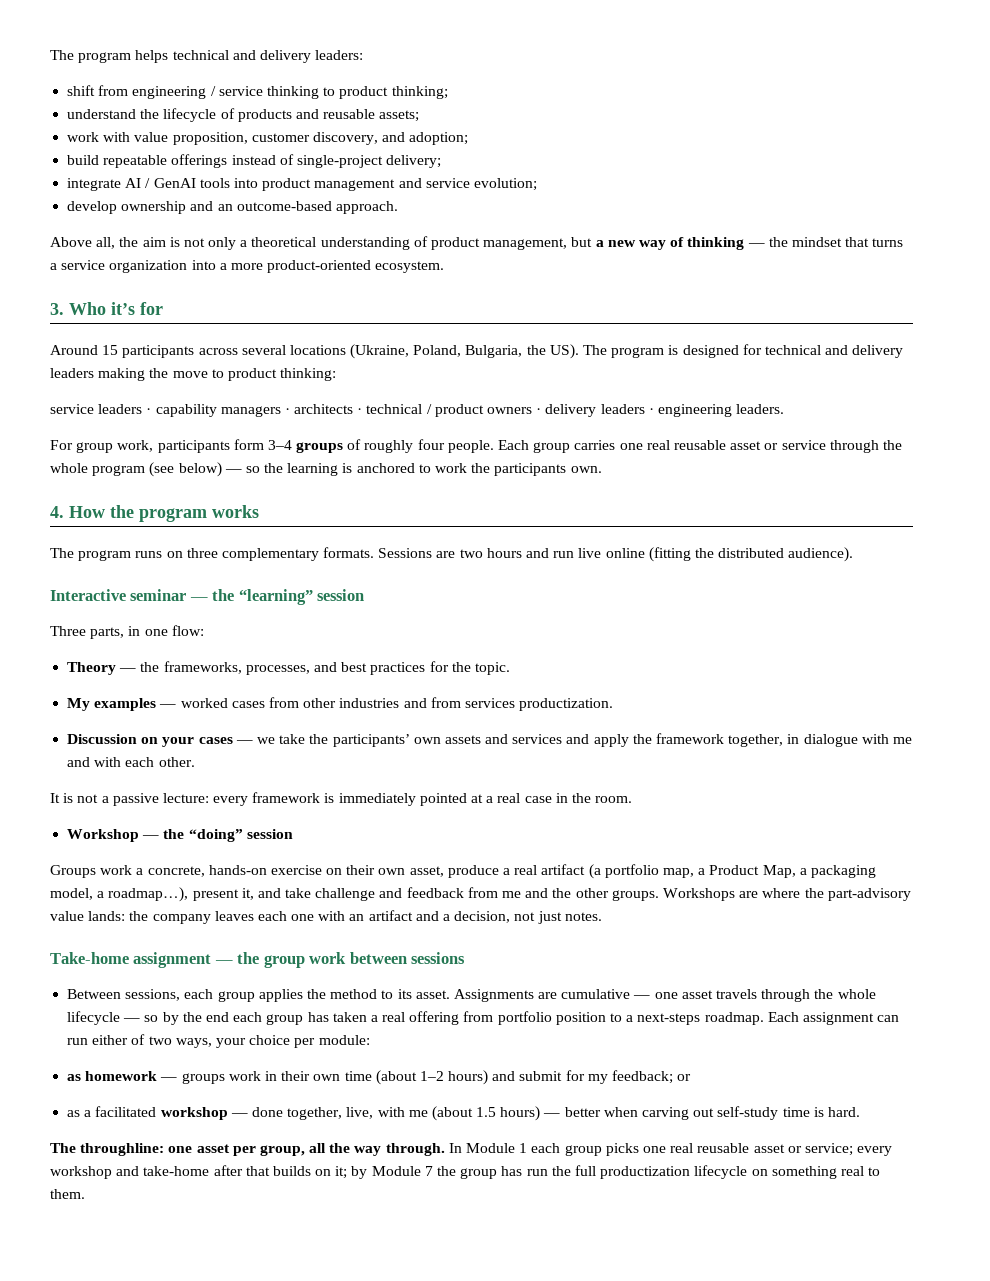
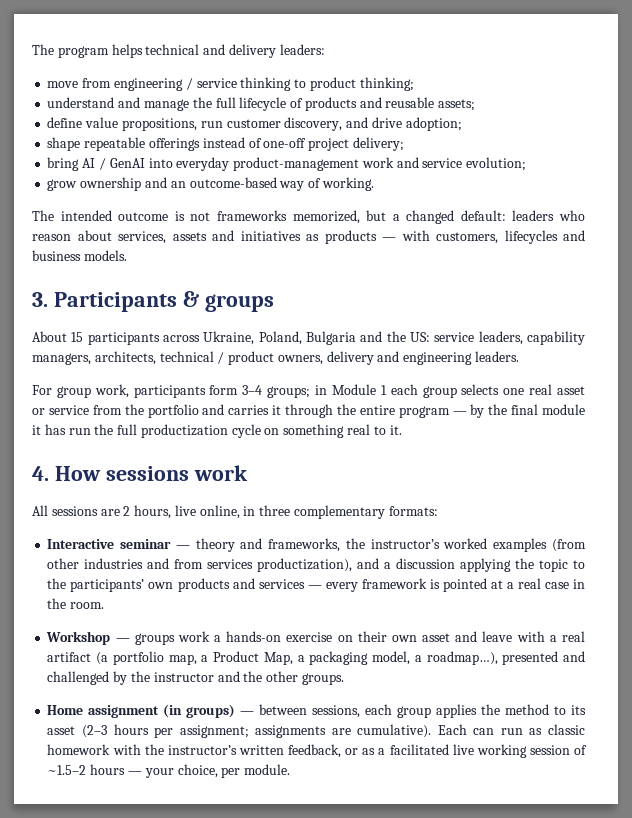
- shift from engineering / service thinking to product thinking;
+ move from engineering / service thinking to product thinking;
- understand the lifecycle of products and reusable assets;
+ understand and manage the full lifecycle of products and reusable assets;
- work with value proposition, customer discovery, and adoption;
+ define value propositions, run customer discovery, and drive adoption;
- build repeatable offerings instead of single-project delivery;
+ shape repeatable offerings instead of one-off project delivery;
- integrate AI / GenAI tools into product management and service evolution;
+ bring AI / GenAI into everyday product-management work and service evolution;
- develop ownership and an outcome-based approach.
- Above all, the aim is not only a theoretical understanding of product management, but a new way of thinking — the mindset that turns a service organization into a more product-oriented ecosystem.
- 3. Who it’s for
- Around 15 participants across several locations (Ukraine, Poland, Bulgaria, the US). The program is designed for technical and delivery leaders making the move to product thinking:
- service leaders · capability managers · architects · technical / product owners · delivery leaders · engineering leaders.
+ grow ownership and an outcome-based way of working.
+ The intended outcome is not frameworks memorized, but a changed default: leaders who reason about services, assets and initiatives as products — with customers, lifecycles and business models.
+ 3. Participants & groups
+ About 15 participants across Ukraine, Poland, Bulgaria and the US: service leaders, capability managers, architects, technical / product owners, delivery and engineering leaders.
- For group work, participants form 3–4 groups of roughly four people. Each group carries one real reusable asset or service through the whole program (see below) — so the learning is anchored to work the participants own.
- 4. How the program works
- The program runs on three complementary formats. Sessions are two hours and run live online (fitting the distributed audience).
- Interactive seminar — the “learning” session
- Three parts, in one flow:
- Theory — the frameworks, processes, and best practices for the topic.
- My examples — worked cases from other industries and from services productization.
- Discussion on your cases — we take the participants’ own assets and services and apply the framework together, in dialogue with me and with each other.
- It is not a passive lecture: every framework is immediately pointed at a real case in the room.
+ For group work, participants form 3–4 groups; in Module 1 each group selects one real asset or service from the portfolio and carries it through the entire program — by the final module it has run the full productization cycle on something real to it.
+ 4. How sessions work
+ All sessions are 2 hours, live online, in three complementary formats:
+ Interactive seminar — theory and frameworks, the instructor’s worked examples (from other industries and from services productization), and a discussion applying the topic to the participants’ own products and services — every framework is pointed at a real case in the room.
- Workshop — the “doing” session
- Groups work a concrete, hands-on exercise on their own asset, produce a real artifact (a portfolio map, a Product Map, a packaging model, a roadmap…), present it, and take challenge and feedback from me and the other groups. Workshops are where the part-advisory value lands: the company leaves each one with an artifact and a decision, not just notes.
- Take-home assignment — the group work between sessions
- Between sessions, each group applies the method to its asset. Assignments are cumulative — one asset travels through the whole lifecycle — so by the end each group has taken a real offering from portfolio position to a next-steps roadmap. Each assignment can run either of two ways, your choice per module:
- as homework — groups work in their own time (about 1–2 hours) and submit for my feedback; or
- as a facilitated workshop — done together, live, with me (about 1.5 hours) — better when carving out self-study time is hard.
- The throughline: one asset per group, all the way through. In Module 1 each group picks one real reusable asset or service; every workshop and take-home after that builds on it; by Module 7 the group has run the full productization lifecycle on something real to them.
+ Workshop — groups work a hands-on exercise on their own asset and leave with a real artifact (a portfolio map, a Product Map, a packaging model, a roadmap…), presented and challenged by the instructor and the other groups.
+ Home assignment (in groups) — between sessions, each group applies the method to its asset (2–3 hours per assignment; assignments are cumulative). Each can run as classic homework with the instructor’s written feedback, or as a facilitated live working session of ~1.5–2 hours — your choice, per module.

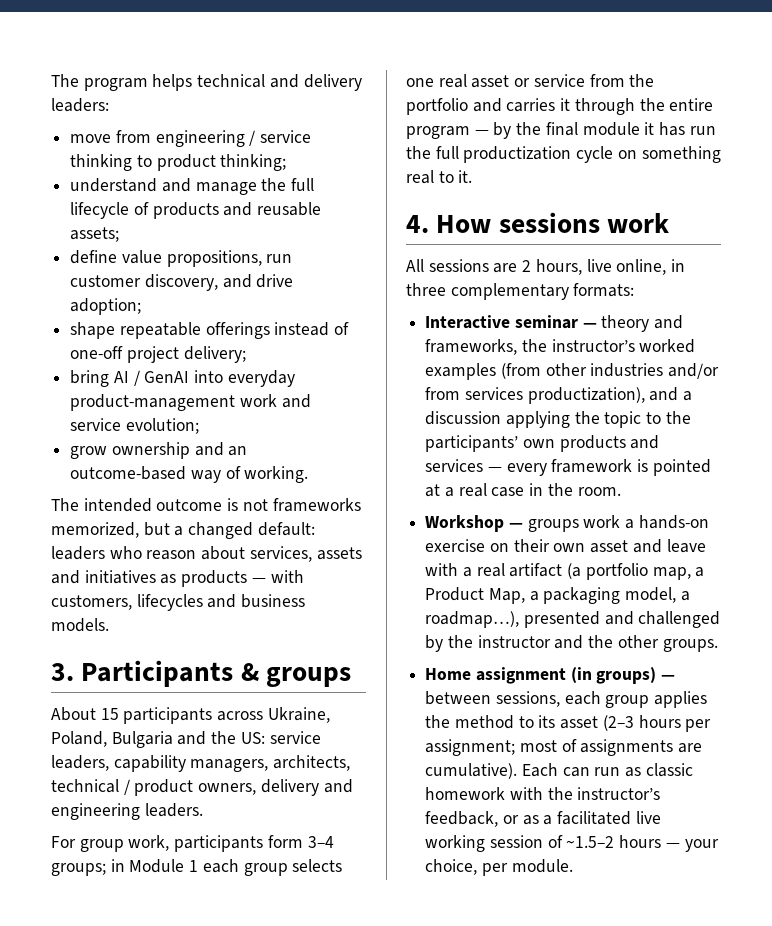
- Interactive seminar — theory and frameworks, the instructor’s worked examples (from other industries and from services productization), and a discussion applying the topic to the participants’ own products and services — every framework is pointed at a real case in the room.
+ Interactive seminar — theory and frameworks, the instructor’s worked examples (from other industries and/or from services productization), and a discussion applying the topic to the participants’ own products and services — every framework is pointed at a real case in the room.
- Home assignment (in groups) — between sessions, each group applies the method to its asset (2–3 hours per assignment; assignments are cumulative).
+ Home assignment (in groups) — between sessions, each group applies the method to its asset (2–3 hours per assignment; most of assignments are cumulative).
- Each can run as classic homework with the instructor’s written feedback, or as a facilitated live working session of ~1.5–2 hours — your choice, per module.
+ Each can run as classic homework with the instructor’s feedback, or as a facilitated live working session of ~1.5–2 hours — your choice, per module.

